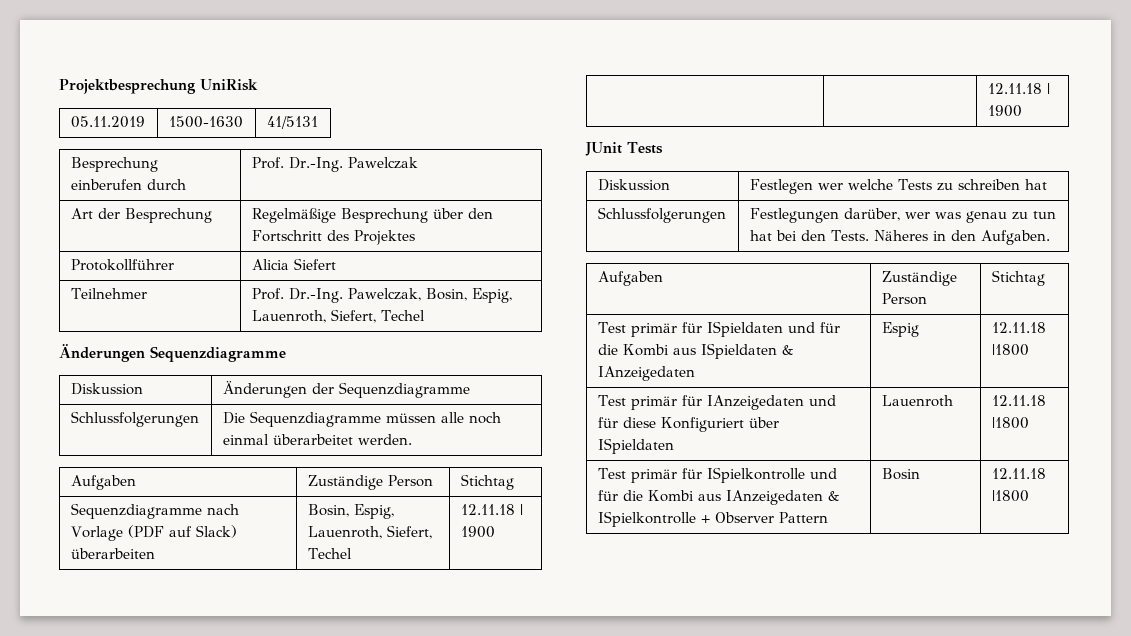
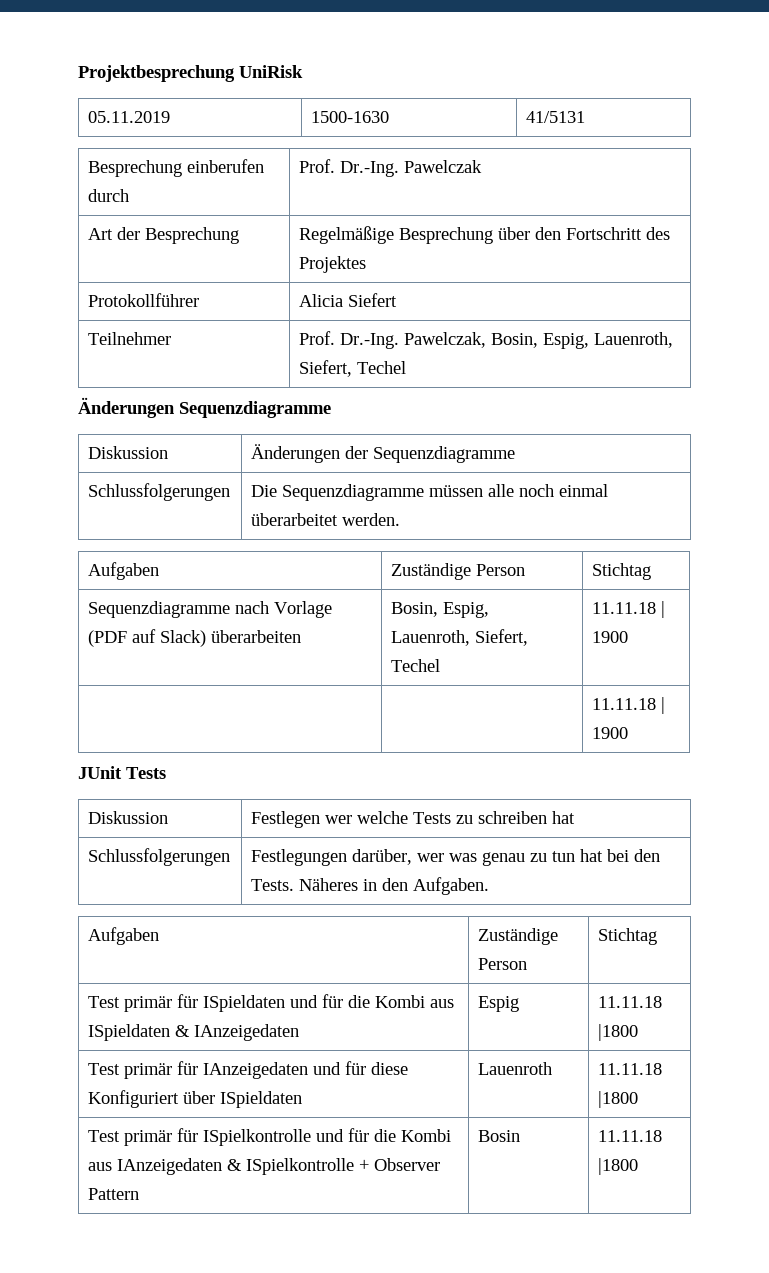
- Sequenzdiagramme nach Vorlage (PDF auf Slack) überarbeiten | Bosin, Espig, Lauenroth, Siefert, Techel | 12.11.18 | 1900
+ Sequenzdiagramme nach Vorlage (PDF auf Slack) überarbeiten | Bosin, Espig, Lauenroth, Siefert, Techel | 11.11.18 | 1900
- | | 12.11.18 | 1900
+ | | 11.11.18 | 1900
- Test primär für ISpieldaten und für die Kombi aus ISpieldaten & IAnzeigedaten | Espig | 12.11.18 |1800
+ Test primär für ISpieldaten und für die Kombi aus ISpieldaten & IAnzeigedaten | Espig | 11.11.18 |1800
- Test primär für IAnzeigedaten und für diese Konfiguriert über ISpieldaten | Lauenroth | 12.11.18 |1800
+ Test primär für IAnzeigedaten und für diese Konfiguriert über ISpieldaten | Lauenroth | 11.11.18 |1800
- Test primär für ISpielkontrolle und für die Kombi aus IAnzeigedaten & ISpielkontrolle + Observer Pattern | Bosin | 12.11.18 |1800
+ Test primär für ISpielkontrolle und für die Kombi aus IAnzeigedaten & ISpielkontrolle + Observer Pattern | Bosin | 11.11.18 |1800

